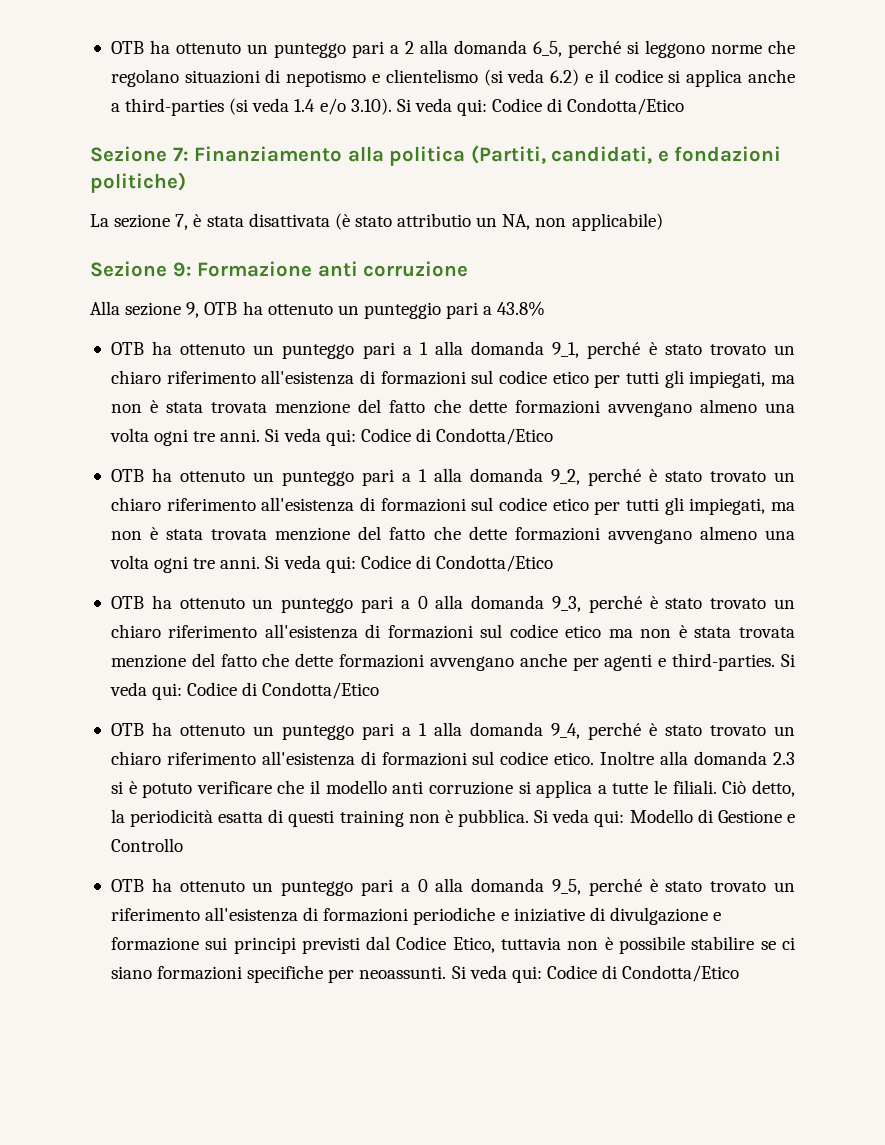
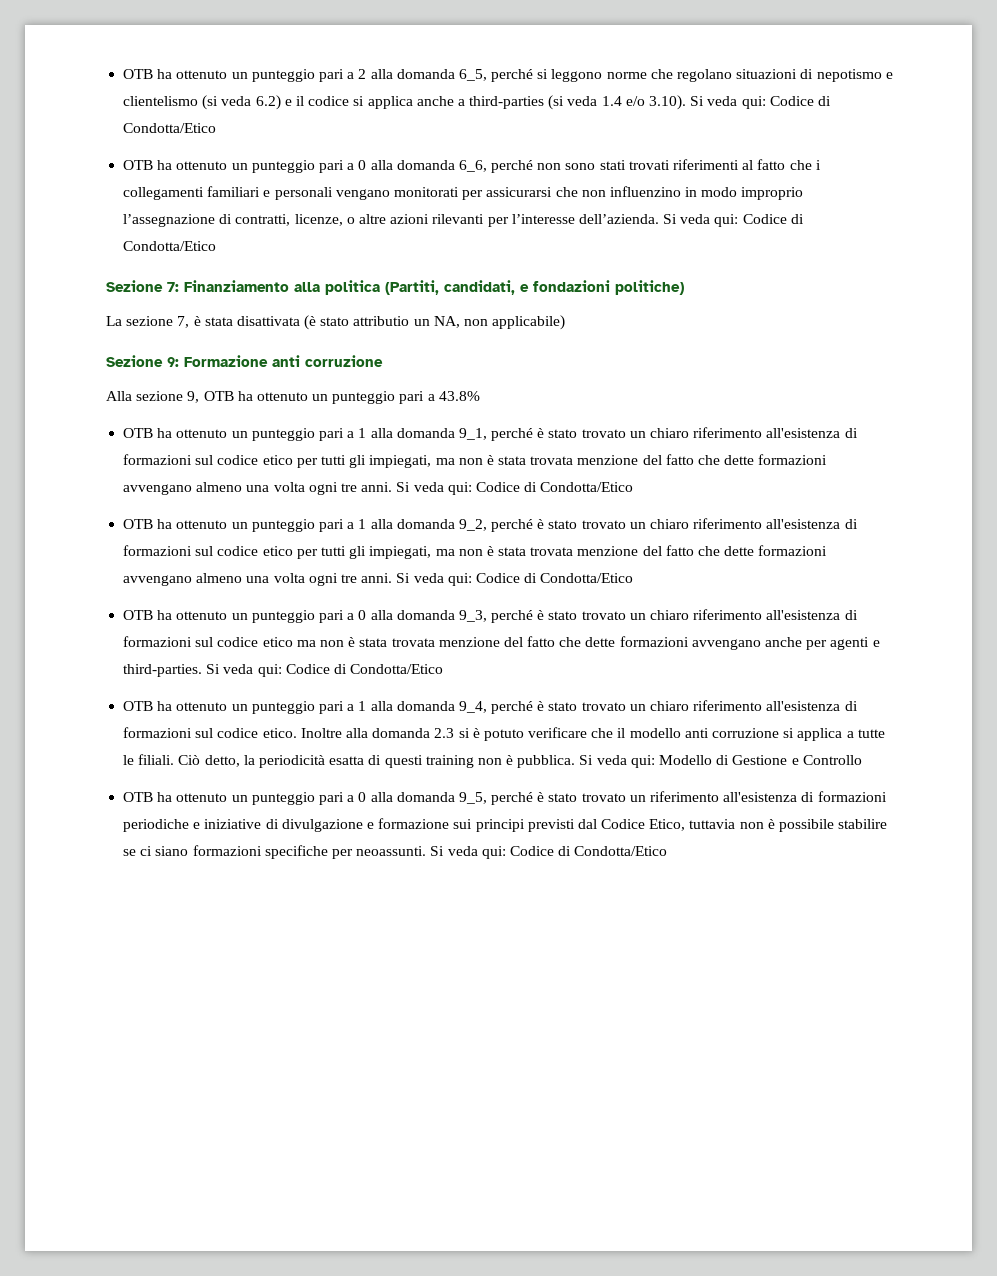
- OTB ha ottenuto un punteggo pari a 2 alla domanda 6_5, perché si leggono norme che regolano situazioni di nepotismo e clientelismo (si veda 6.2) e il codice si applica anche a third-parties (si veda 1.4 e/o 3.10). Si veda qui: Codice di Condotta/Etico
+ OTB ha ottenuto un punteggio pari a 2 alla domanda 6_5, perché si leggono norme che regolano situazioni di nepotismo e clientelismo (si veda 6.2) e il codice si applica anche a third-parties (si veda 1.4 e/o 3.10). Si veda qui: Codice di Condotta/Etico
+ OTB ha ottenuto un punteggio pari a 0 alla domanda 6_6, perché non sono stati trovati riferimenti al fatto che i collegamenti familiari e personali vengano monitorati per assicurarsi che non influenzino in modo improprio l’assegnazione di contratti, licenze, o altre azioni rilevanti per l’interesse dell’azienda. Si veda qui: Codice di Condotta/Etico
- OTB ha ottenuto un punteggo pari a 1 alla domanda 9_1, perché è stato trovato un chiaro riferimento all'esistenza di formazioni sul codice etico per tutti gli impiegati, ma non è stata trovata menzione del fatto che dette formazioni avvengano almeno una volta ogni tre anni.
+ OTB ha ottenuto un punteggio pari a 1 alla domanda 9_1, perché è stato trovato un chiaro riferimento all'esistenza di formazioni sul codice etico per tutti gli impiegati, ma non è stata trovata menzione del fatto che dette formazioni avvengano almeno una volta ogni tre anni.
- OTB ha ottenuto un punteggo pari a 1 alla domanda 9_2, perché è stato trovato un chiaro riferimento all'esistenza di formazioni sul codice etico per tutti gli impiegati, ma non è stata trovata menzione del fatto che dette formazioni avvengano almeno una volta ogni tre anni.
+ OTB ha ottenuto un punteggio pari a 1 alla domanda 9_2, perché è stato trovato un chiaro riferimento all'esistenza di formazioni sul codice etico per tutti gli impiegati, ma non è stata trovata menzione del fatto che dette formazioni avvengano almeno una volta ogni tre anni.
- OTB ha ottenuto un punteggo pari a 0 alla domanda 9_3, perché è stato trovato un chiaro riferimento all'esistenza di formazioni sul codice etico ma non è stata trovata menzione del fatto che dette formazioni avvengano anche per agenti e third-parties.
+ OTB ha ottenuto un punteggio pari a 0 alla domanda 9_3, perché è stato trovato un chiaro riferimento all'esistenza di formazioni sul codice etico ma non è stata trovata menzione del fatto che dette formazioni avvengano anche per agenti e third-parties.
- OTB ha ottenuto un punteggo pari a 1 alla domanda 9_4, perché è stato trovato un chiaro riferimento all'esistenza di formazioni sul codice etico.
+ OTB ha ottenuto un punteggio pari a 1 alla domanda 9_4, perché è stato trovato un chiaro riferimento all'esistenza di formazioni sul codice etico.
- OTB ha ottenuto un punteggo pari a 0 alla domanda 9_5, perché è stato trovato un riferimento all'esistenza di formazioni periodiche e iniziative di divulgazione e formazione sui principi previsti dal Codice Etico, tuttavia non è possibile stabilire se ci siano formazioni specifiche per neoassunti.
+ OTB ha ottenuto un punteggio pari a 0 alla domanda 9_5, perché è stato trovato un riferimento all'esistenza di formazioni periodiche e iniziative di divulgazione e formazione sui principi previsti dal Codice Etico, tuttavia non è possibile stabilire se ci siano formazioni specifiche per neoassunti.

